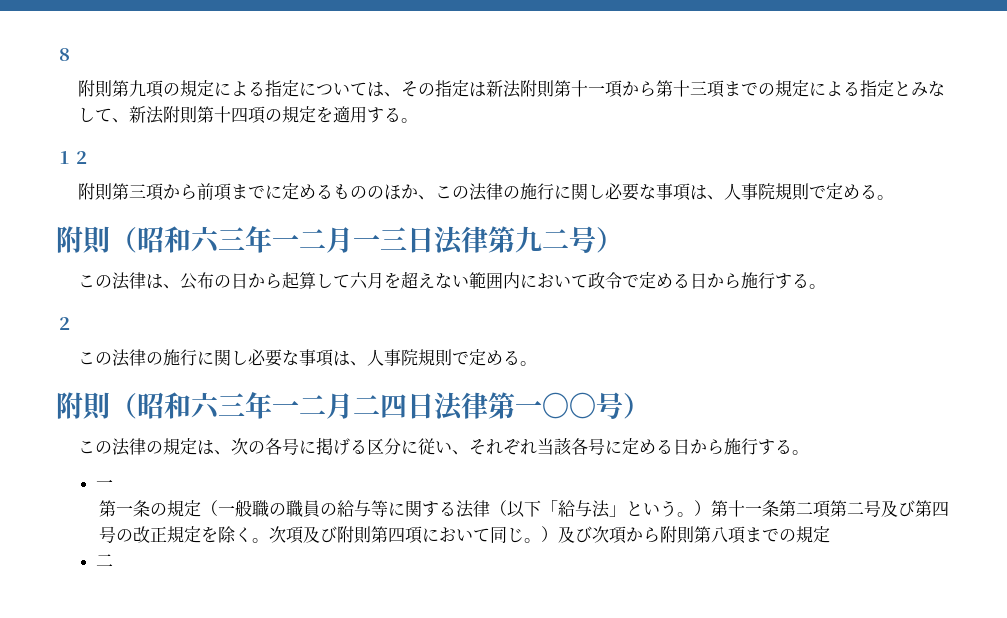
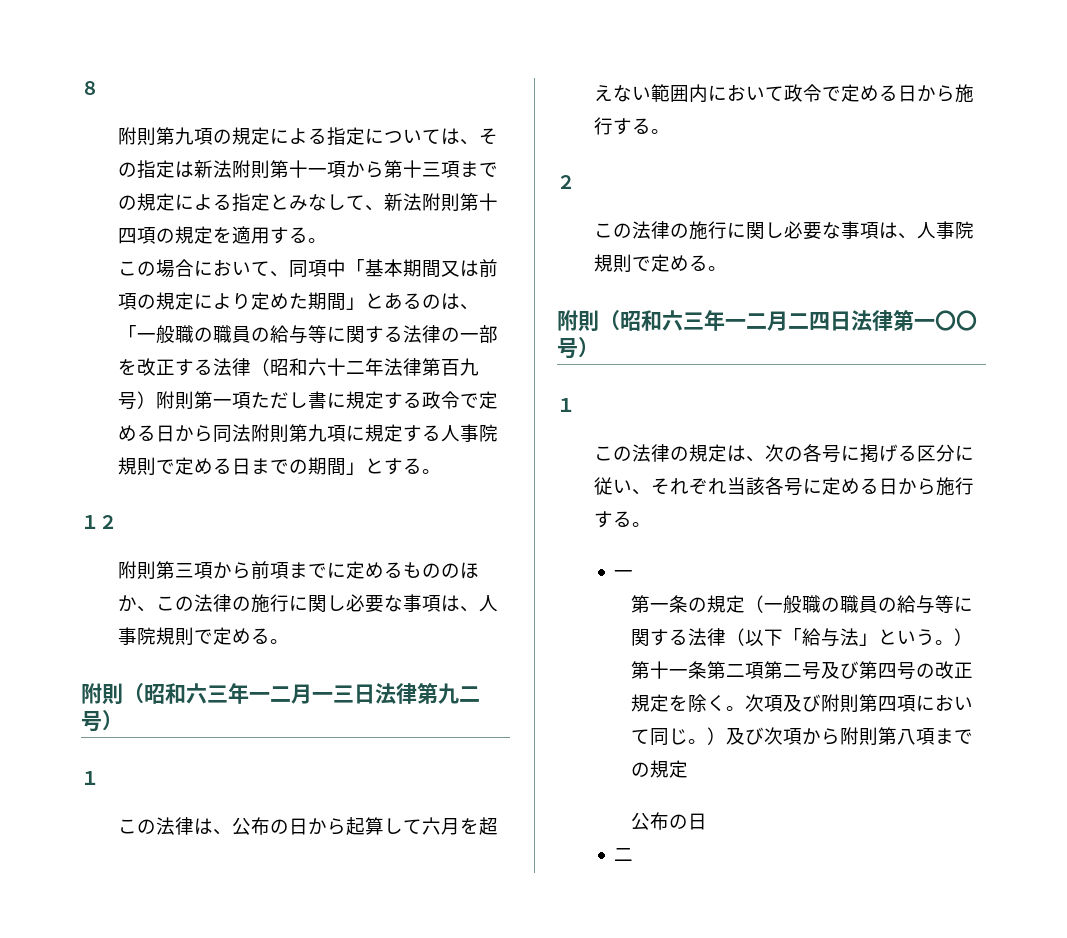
+ この場合において、同項中「基本期間又は前項の規定により定めた期間」とあるのは、「一般職の職員の給与等に関する法律の一部を改正する法律（昭和六十二年法律第百九号）附則第一項ただし書に規定する政令で定める日から同法附則第九項に規定する人事院規則で定める日までの期間」とする。
  附則（昭和六三年一二月一三日法律第九二号）
+ １
  附則（昭和六三年一二月二四日法律第一〇〇号）
+ １
  次項及び附則第四項において同じ。）及び次項から附則第八項までの規定
+ 公布の日

